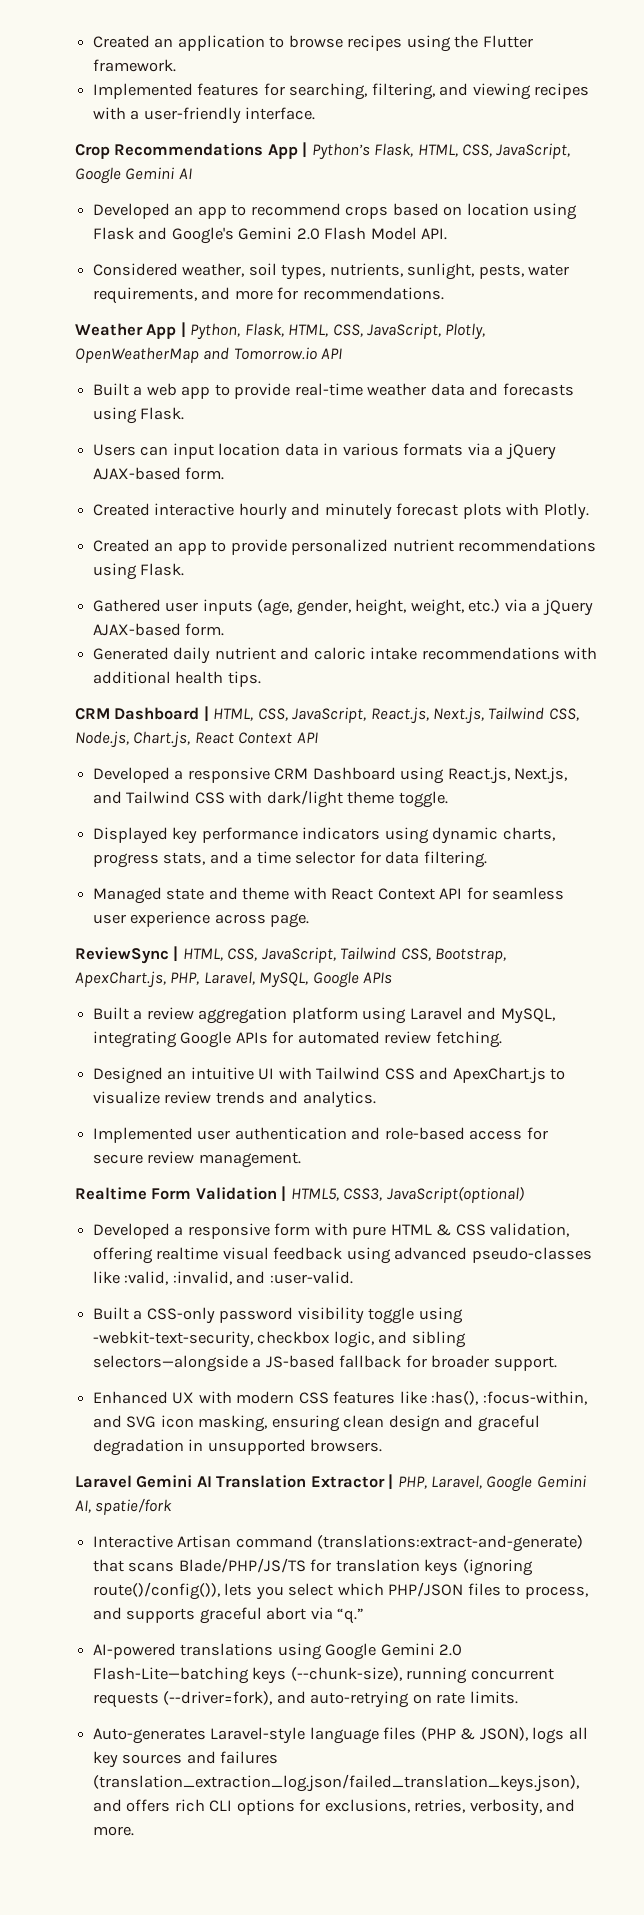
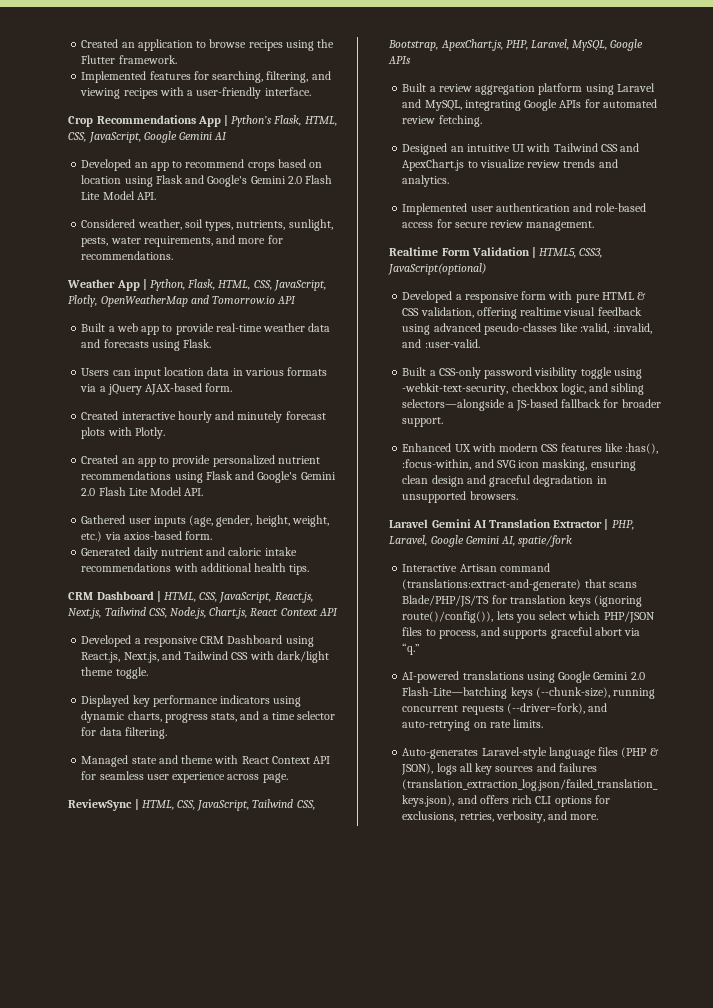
- Developed an app to recommend crops based on location using Flask and Google's Gemini 2.0 Flash Model API.
+ Developed an app to recommend crops based on location using Flask and Google's Gemini 2.0 Flash Lite Model API.
- Created an app to provide personalized nutrient recommendations using Flask.
+ Created an app to provide personalized nutrient recommendations using Flask and Google's Gemini 2.0 Flash Lite Model API.
- Gathered user inputs (age, gender, height, weight, etc.) via a jQuery AJAX-based form.
+ Gathered user inputs (age, gender, height, weight, etc.) via axios-based form.

